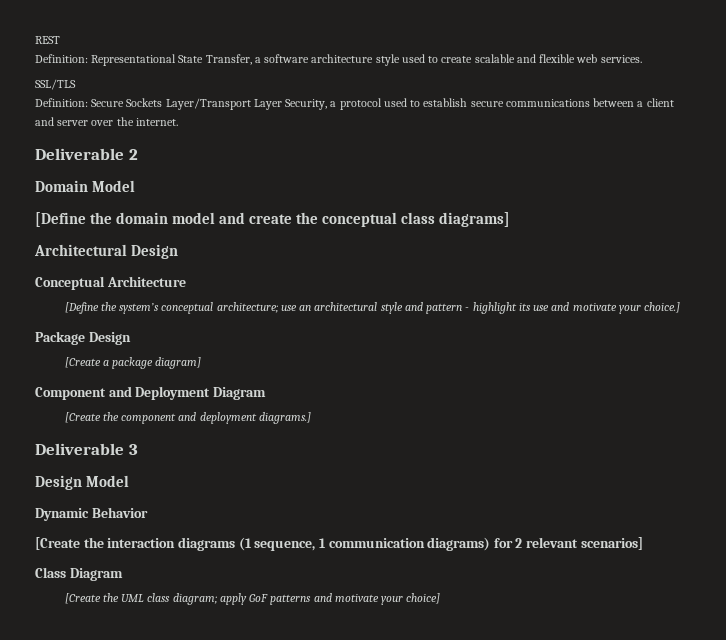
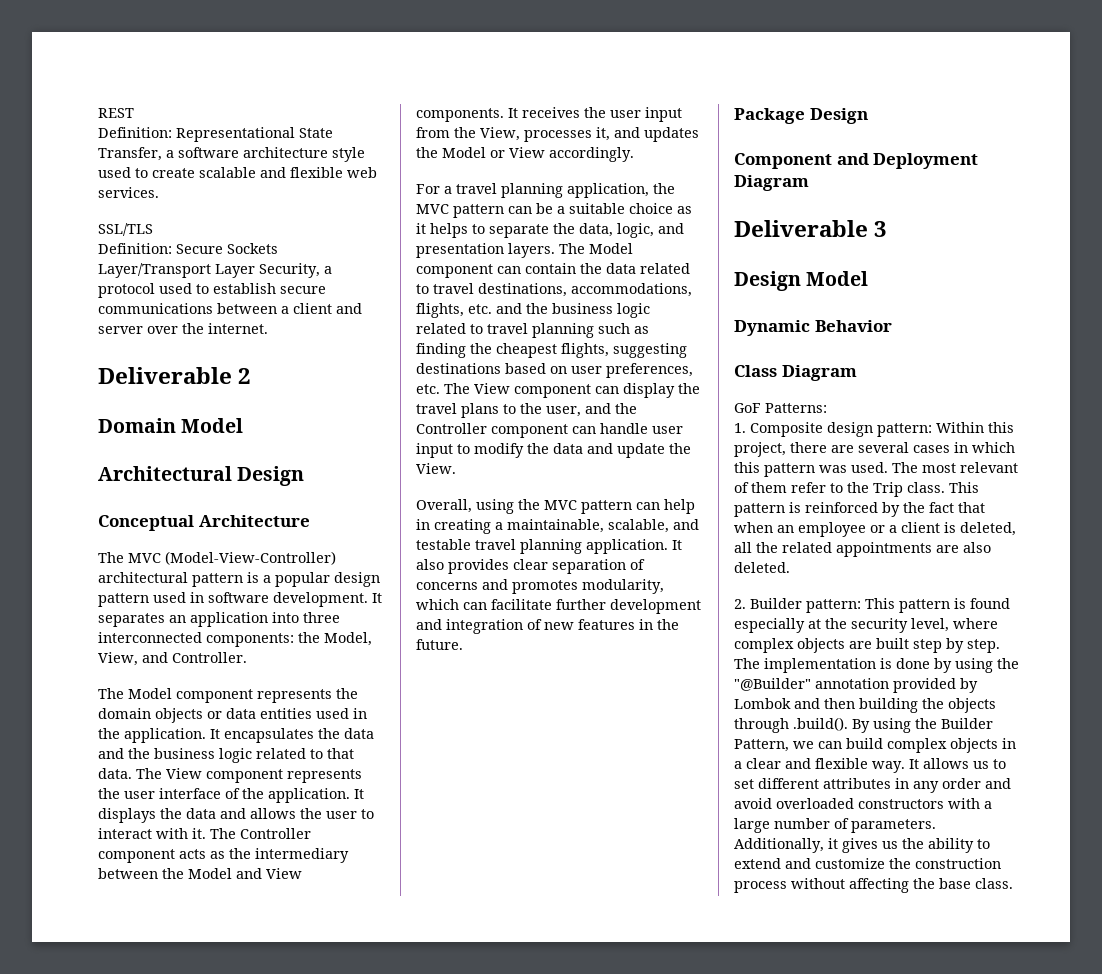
- [Define the domain model and create the conceptual class diagrams]
  Architectural Design
  Conceptual Architecture
- [Define the system’s conceptual architecture; use an architectural style and pattern - highlight its use and motivate your choice.]
+ The MVC (Model-View-Controller) architectural pattern is a popular design pattern used in software development. It separates an application into three interconnected components: the Model, View, and Controller.
+ The Model component represents the domain objects or data entities used in the application. It encapsulates the data and the business logic related to that data. The View component represents the user interface of the application. It displays the data and allows the user to interact with it. The Controller component acts as the intermediary between the Model and View components. It receives the user input from the View, processes it, and updates the Model or View accordingly.
+ For a travel planning application, the MVC pattern can be a suitable choice as it helps to separate the data, logic, and presentation layers. The Model component can contain the data related to travel destinations, accommodations, flights, etc. and the business logic related to travel planning such as finding the cheapest flights, suggesting destinations based on user preferences, etc. The View component can display the travel plans to the user, and the Controller component can handle user input to modify the data and update the View.
+ Overall, using the MVC pattern can help in creating a maintainable, scalable, and testable travel planning application. It also provides clear separation of concerns and promotes modularity, which can facilitate further development and integration of new features in the future.
  Package Design
- [Create a package diagram]
  Component and Deployment Diagram
- [Create the component and deployment diagrams.]
- [Create the interaction diagrams (1 sequence, 1 communication diagrams) for 2 relevant scenarios]
  Class Diagram
- [Create the UML class diagram; apply GoF patterns and motivate your choice]
+ GoF Patterns:
+ 1. Composite design pattern: Within this project, there are several cases in which this pattern was used. The most relevant of them refer to the Trip class. This pattern is reinforced by the fact that when an employee or a client is deleted, all the related appointments are also deleted.
+ 2. Builder pattern: This pattern is found especially at the security level, where complex objects are built step by step. The implementation is done by using the "@Builder" annotation provided by Lombok and then building the objects through .build(). By using the Builder Pattern, we can build complex objects in a clear and flexible way. It allows us to set different attributes in any order and avoid overloaded constructors with a large number of parameters. Additionally, it gives us the ability to extend and customize the construction process without affecting the base class.

